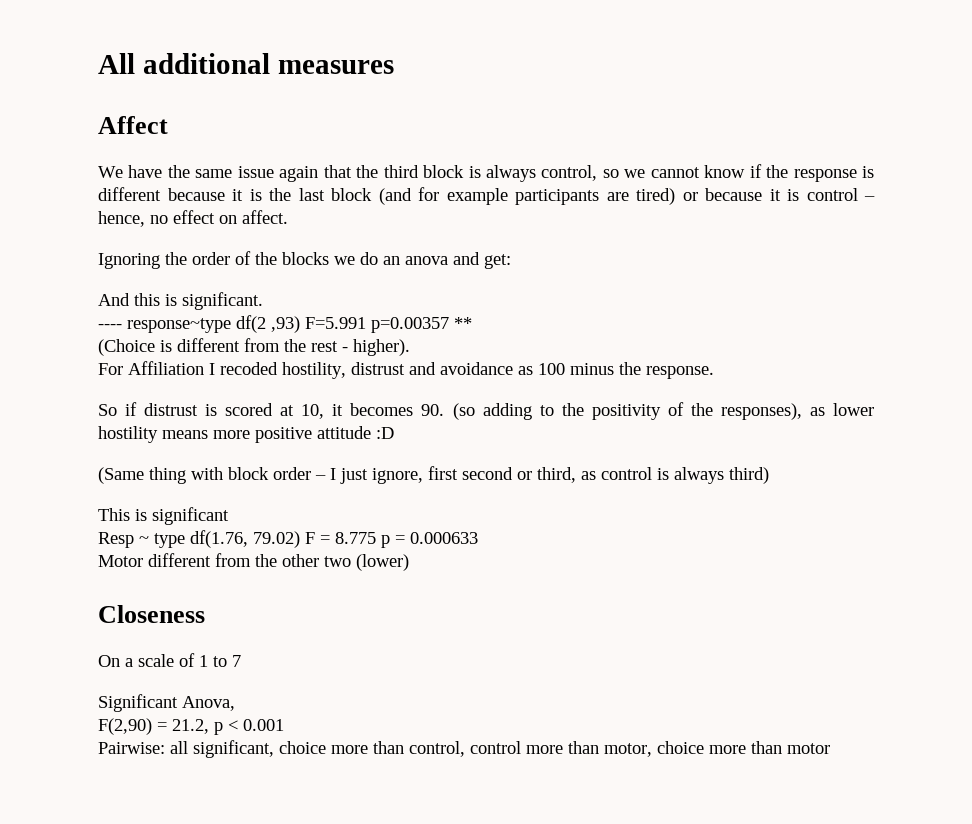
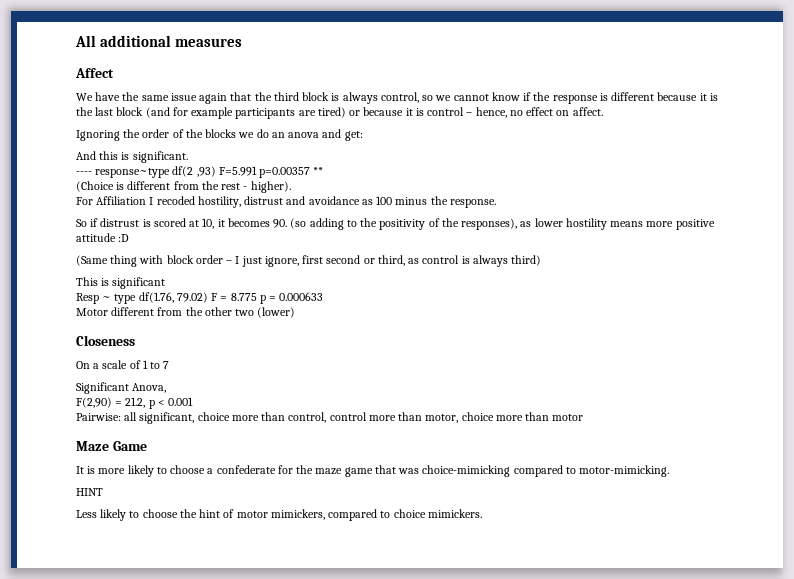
+ Maze Game
+ It is more likely to choose a confederate for the maze game that was choice-mimicking compared to motor-mimicking.
+ HINT
+ Less likely to choose the hint of motor mimickers, compared to choice mimickers.

